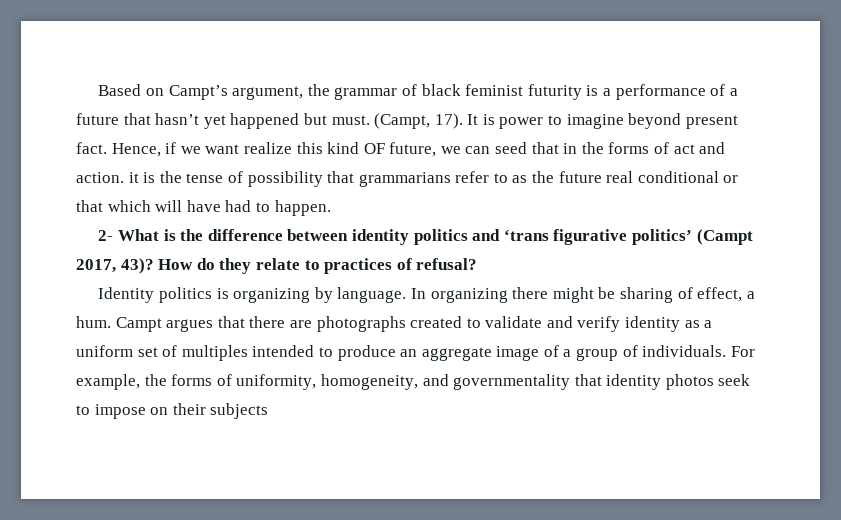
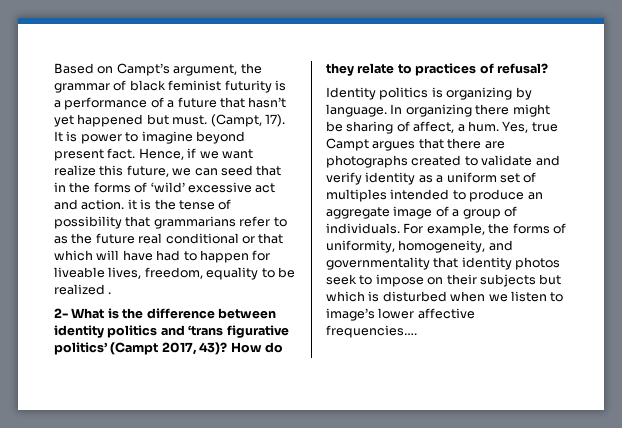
- Hence, if we want realize this kind OF future, we can seed that in the forms of act and action. it is the tense of possibility that grammarians refer to as the future real conditional or that which will have had to happen.
+ Hence, if we want realize this future, we can seed that in the forms of ‘wild’ excessive act and action. it is the tense of possibility that grammarians refer to as the future real conditional or that which will have had to happen for liveable lives, freedom, equality to be realized .
- In organizing there might be sharing of effect, a hum.
+ In organizing there might be sharing of affect, a hum.
- Campt argues that there are photographs created to validate and verify identity as a uniform set of multiples intended to produce an aggregate image of a group of individuals.
+ Yes, true Campt argues that there are photographs created to validate and verify identity as a uniform set of multiples intended to produce an aggregate image of a group of individuals.
- For example, the forms of uniformity, homogeneity, and governmentality that identity photos seek to impose on their subjects
+ For example, the forms of uniformity, homogeneity, and governmentality that identity photos seek to impose on their subjects but which is disturbed when we listen to image’s lower affective frequencies….

